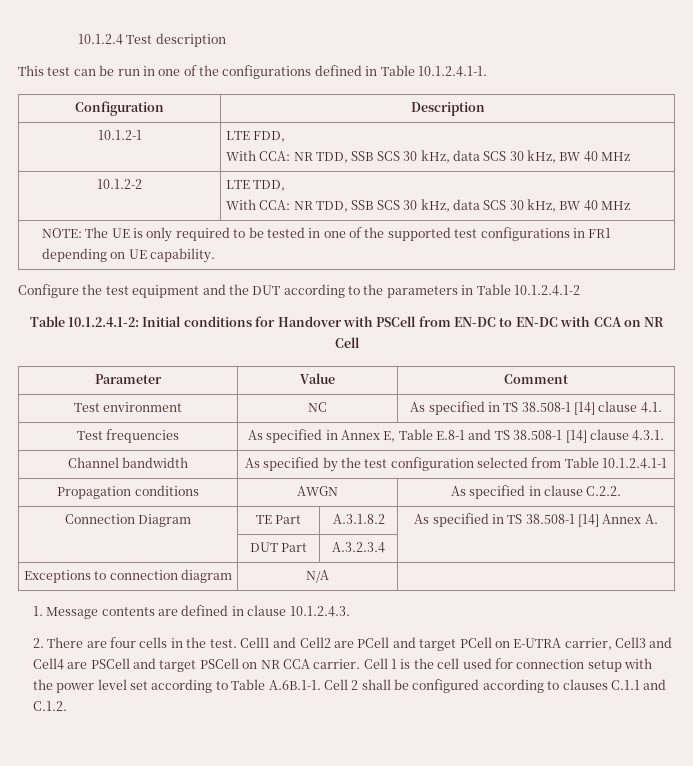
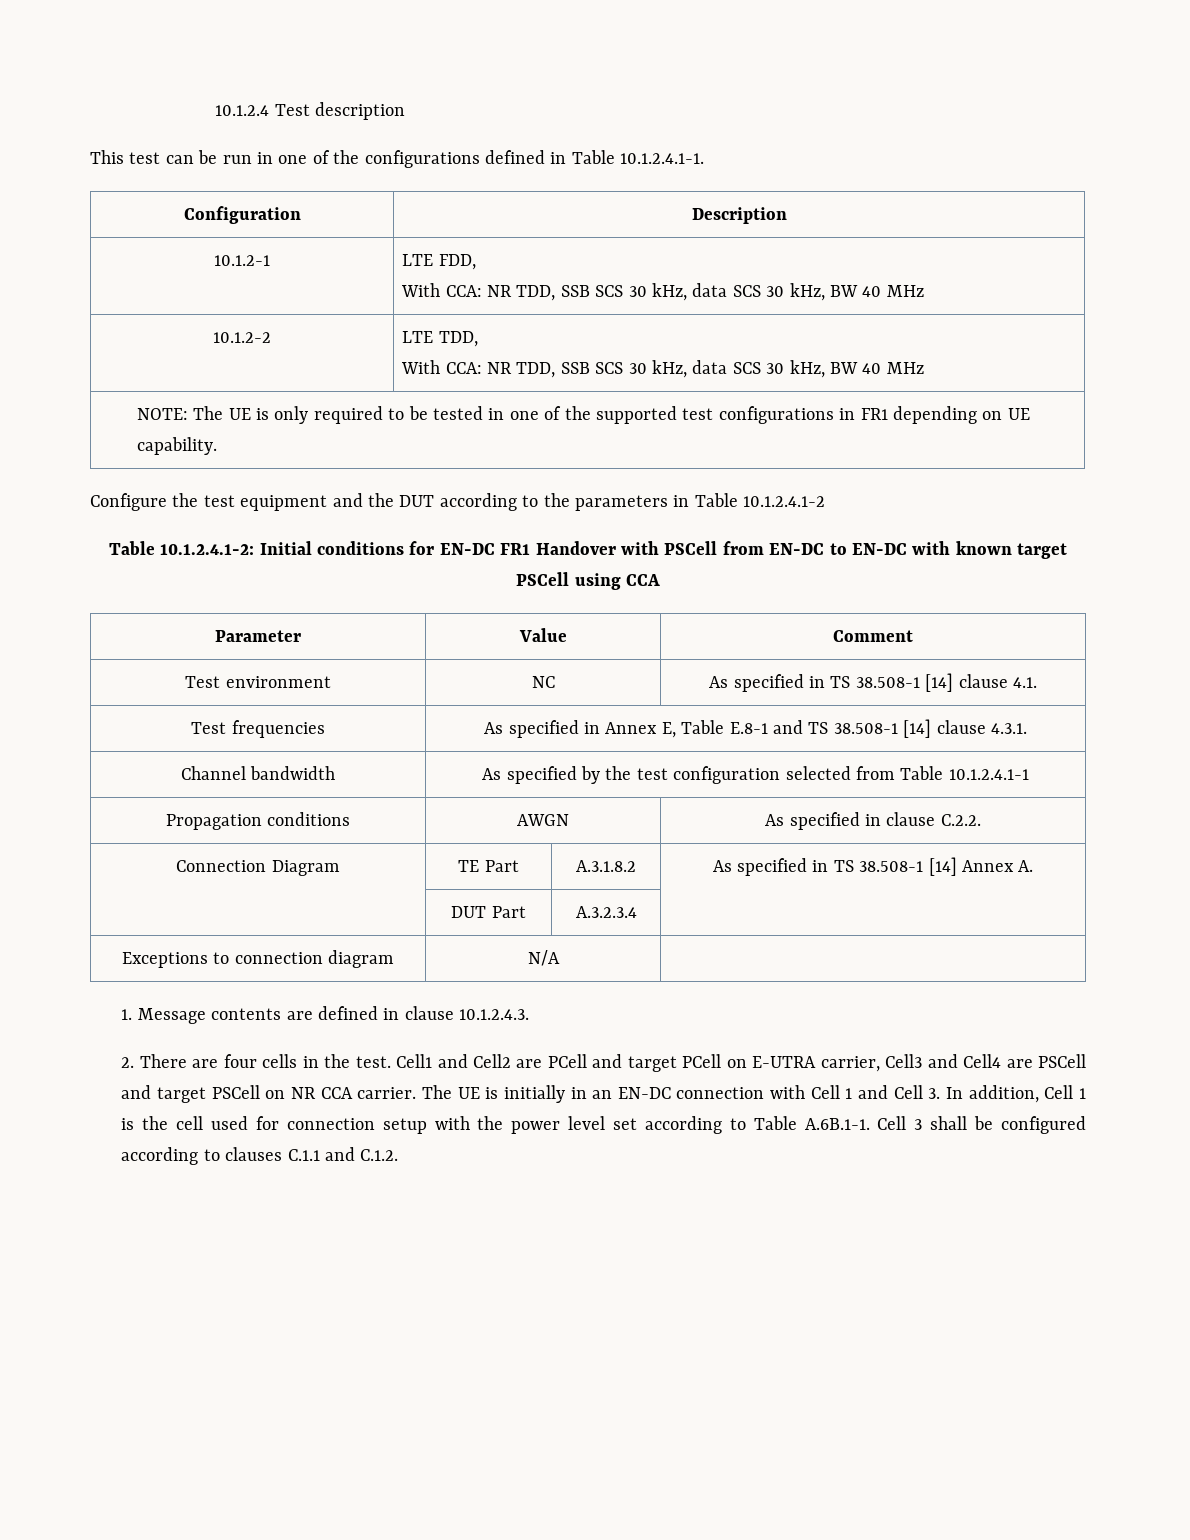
- Table 10.1.2.4.1-2: Initial conditions for Handover with PSCell from EN-DC to EN-DC with CCA on NR Cell
+ Table 10.1.2.4.1-2: Initial conditions for EN-DC FR1 Handover with PSCell from EN-DC to EN-DC with known target PSCell using CCA
- Cell 1 is the cell used for connection setup with the power level set according to Table A.6B.1-1. Cell 2 shall be configured according to clauses C.1.1 and C.1.2.
+ The UE is initially in an EN-DC connection with Cell 1 and Cell 3. In addition, Cell 1 is the cell used for connection setup with the power level set according to Table A.6B.1-1. Cell 3 shall be configured according to clauses C.1.1 and C.1.2.

